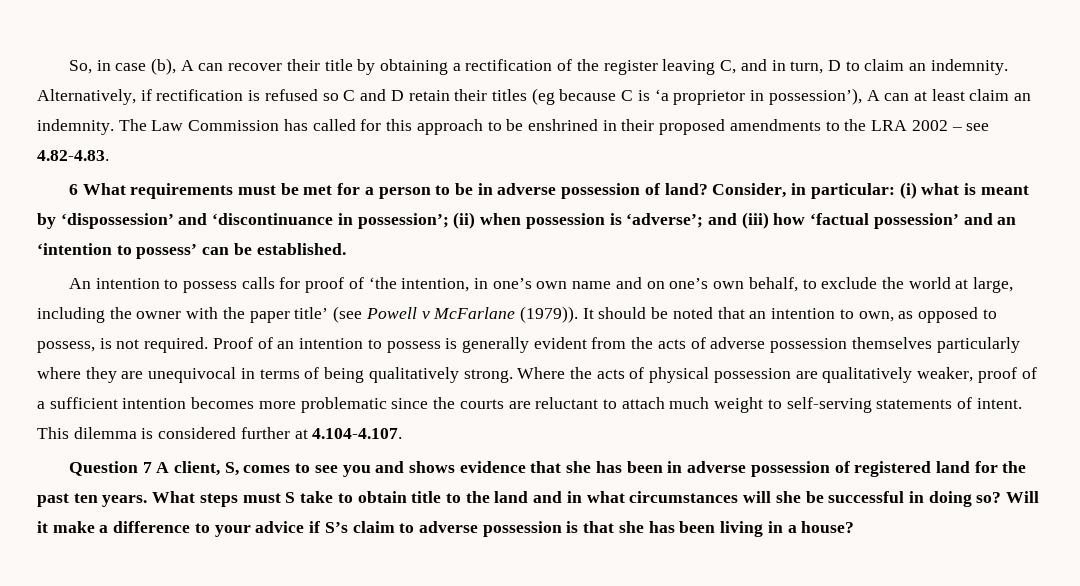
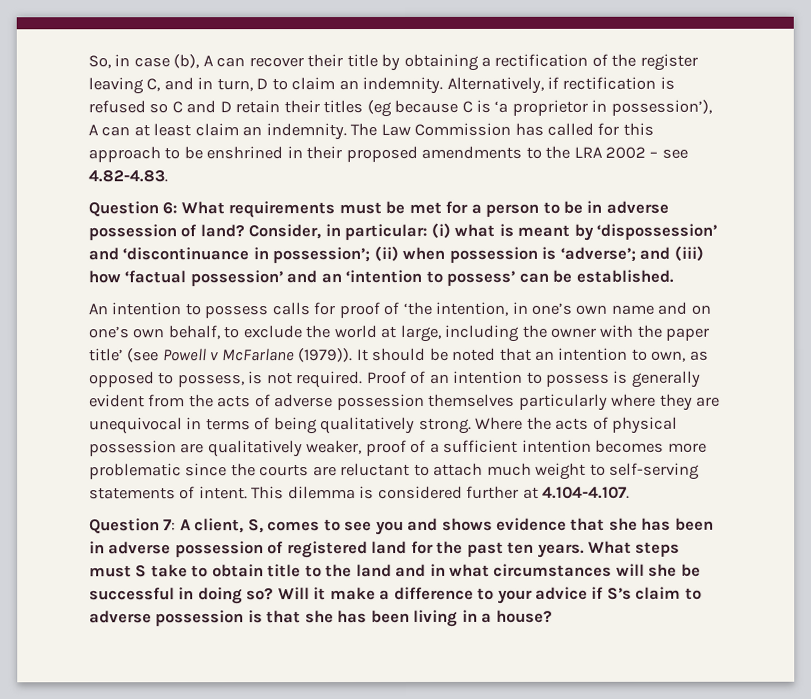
- 6 What requirements must be met for a person to be in adverse possession of land?
+ Question 6: What requirements must be met for a person to be in adverse possession of land?
- Question 7 A client, S, comes to see you and shows evidence that she has been in adverse possession of registered land for the past ten years.
+ Question 7: A client, S, comes to see you and shows evidence that she has been in adverse possession of registered land for the past ten years.

